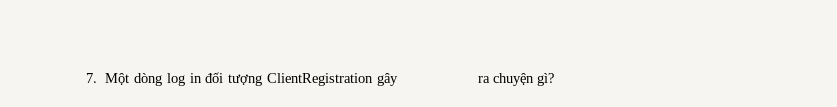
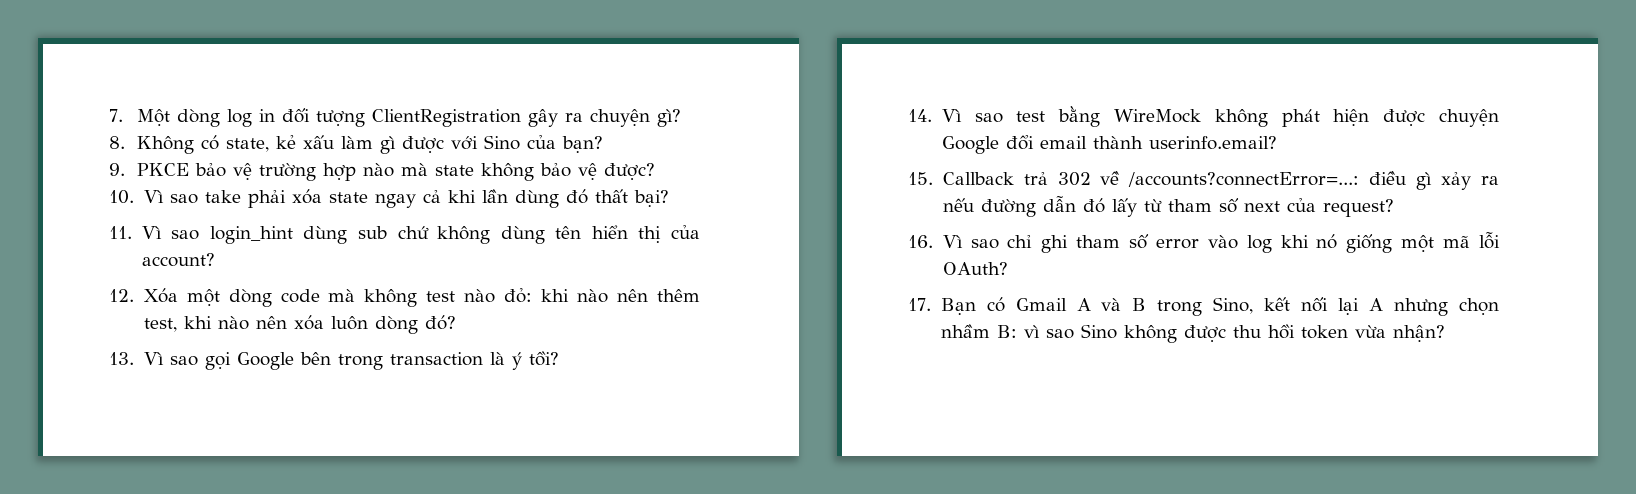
+ 8. Không có state, kẻ xấu làm gì được với Sino của bạn?
+ 9. PKCE bảo vệ trường hợp nào mà state không bảo vệ được?
+ 10. Vì sao take phải xóa state ngay cả khi lần dùng đó thất bại?
+ 11. Vì sao login_hint dùng sub chứ không dùng tên hiển thị của account?
+ 12. Xóa một dòng code mà không test nào đỏ: khi nào nên thêm test, khi nào nên xóa luôn dòng đó?
+ 13. Vì sao gọi Google bên trong transaction là ý tồi?
+ 14. Vì sao test bằng WireMock không phát hiện được chuyện Google đổi email thành userinfo.email?
+ 15. Callback trả 302 về /accounts?connectError=...: điều gì xảy ra nếu đường dẫn đó lấy từ tham số next của request?
+ 16. Vì sao chỉ ghi tham số error vào log khi nó giống một mã lỗi OAuth?
+ 17. Bạn có Gmail A và B trong Sino, kết nối lại A nhưng chọn nhầm B: vì sao Sino không được thu hồi token vừa nhận?

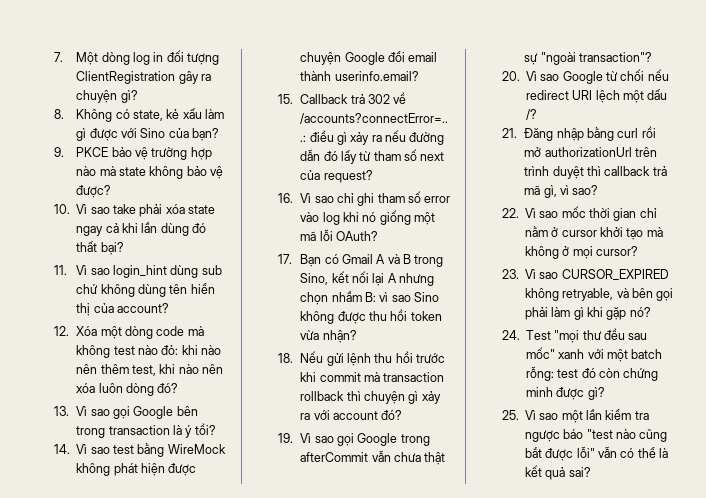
+ 18. Nếu gửi lệnh thu hồi trước khi commit mà transaction rollback thì chuyện gì xảy ra với account đó?
+ 19. Vì sao gọi Google trong afterCommit vẫn chưa thật sự "ngoài transaction"?
+ 20. Vì sao Google từ chối nếu redirect URI lệch một dấu /?
+ 21. Đăng nhập bằng curl rồi mở authorizationUrl trên trình duyệt thì callback trả mã gì, vì sao?
+ 22. Vì sao mốc thời gian chỉ nằm ở cursor khởi tạo mà không ở mọi cursor?
+ 23. Vì sao CURSOR_EXPIRED không retryable, và bên gọi phải làm gì khi gặp nó?
+ 24. Test "mọi thư đều sau mốc" xanh với một batch rỗng: test đó còn chứng minh được gì?
+ 25. Vì sao một lần kiểm tra ngược báo "test nào cũng bắt được lỗi" vẫn có thể là kết quả sai?

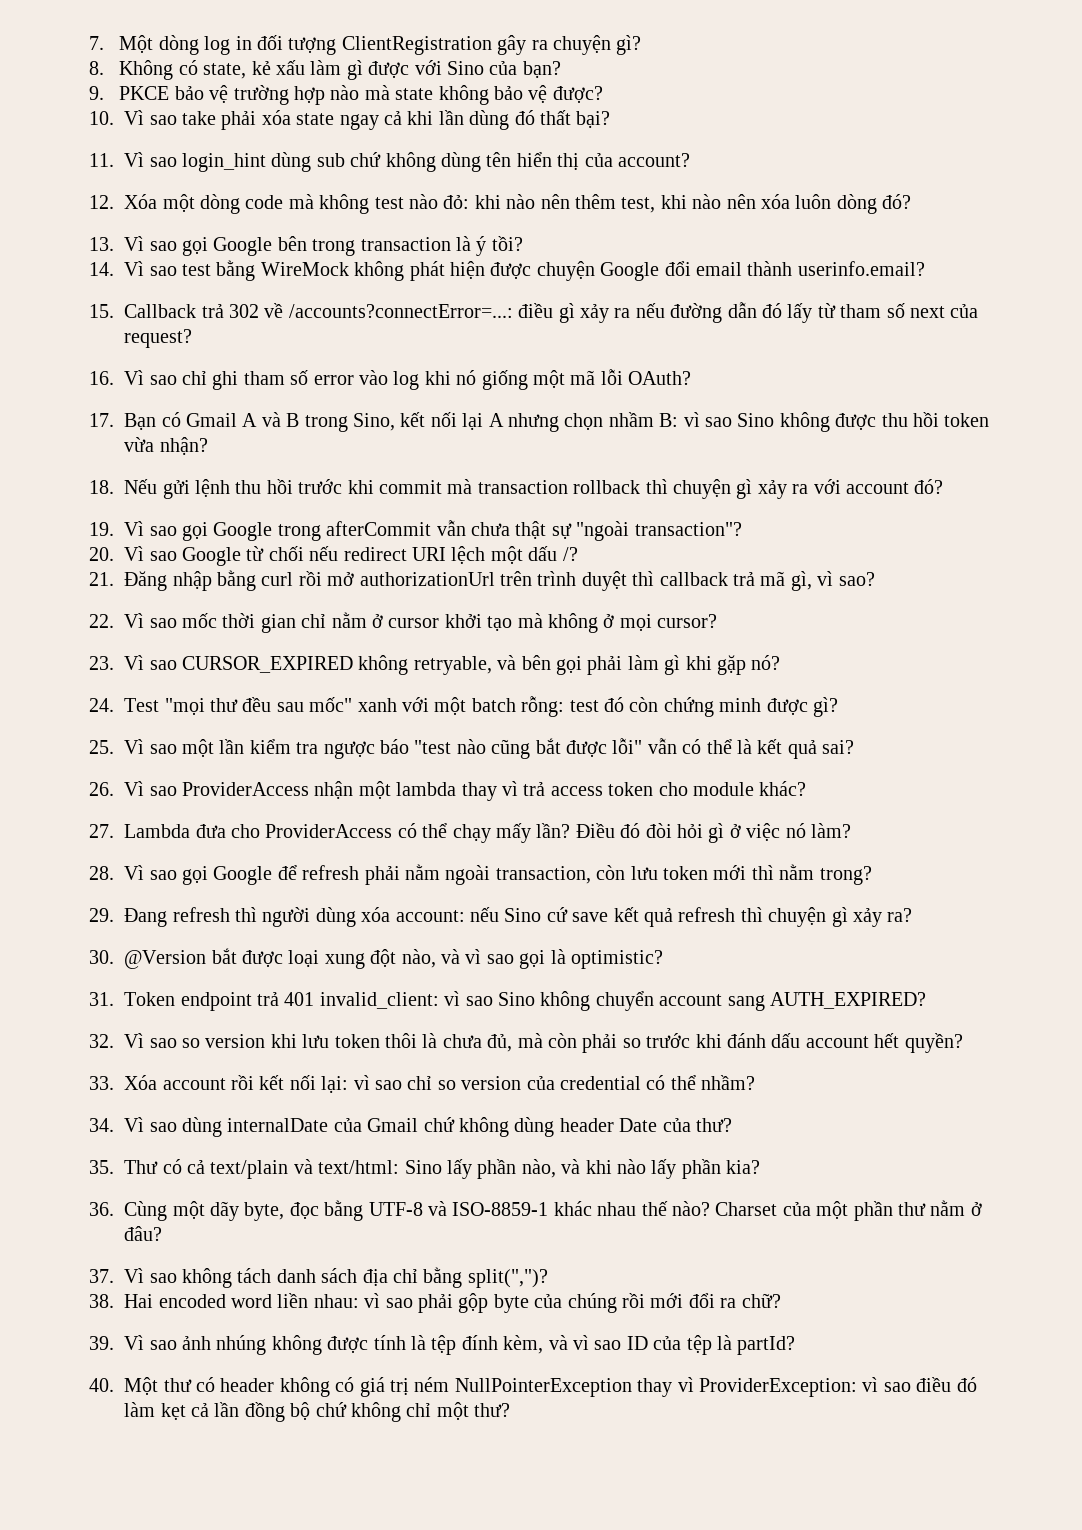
+ 26. Vì sao ProviderAccess nhận một lambda thay vì trả access token cho module khác?
+ 27. Lambda đưa cho ProviderAccess có thể chạy mấy lần? Điều đó đòi hỏi gì ở việc nó làm?
+ 28. Vì sao gọi Google để refresh phải nằm ngoài transaction, còn lưu token mới thì nằm trong?
+ 29. Đang refresh thì người dùng xóa account: nếu Sino cứ save kết quả refresh thì chuyện gì xảy ra?
+ 30. @Version bắt được loại xung đột nào, và vì sao gọi là optimistic?
+ 31. Token endpoint trả 401 invalid_client: vì sao Sino không chuyển account sang AUTH_EXPIRED?
+ 32. Vì sao so version khi lưu token thôi là chưa đủ, mà còn phải so trước khi đánh dấu account hết quyền?
+ 33. Xóa account rồi kết nối lại: vì sao chỉ so version của credential có thể nhầm?
+ 34. Vì sao dùng internalDate của Gmail chứ không dùng header Date của thư?
+ 35. Thư có cả text/plain và text/html: Sino lấy phần nào, và khi nào lấy phần kia?
+ 36. Cùng một dãy byte, đọc bằng UTF-8 và ISO-8859-1 khác nhau thế nào? Charset của một phần thư nằm ở đâu?
+ 37. Vì sao không tách danh sách địa chỉ bằng split(",")?
+ 38. Hai encoded word liền nhau: vì sao phải gộp byte của chúng rồi mới đổi ra chữ?
+ 39. Vì sao ảnh nhúng không được tính là tệp đính kèm, và vì sao ID của tệp là partId?
+ 40. Một thư có header không có giá trị ném NullPointerException thay vì ProviderException: vì sao điều đó làm kẹt cả lần đồng bộ chứ không chỉ một thư?

